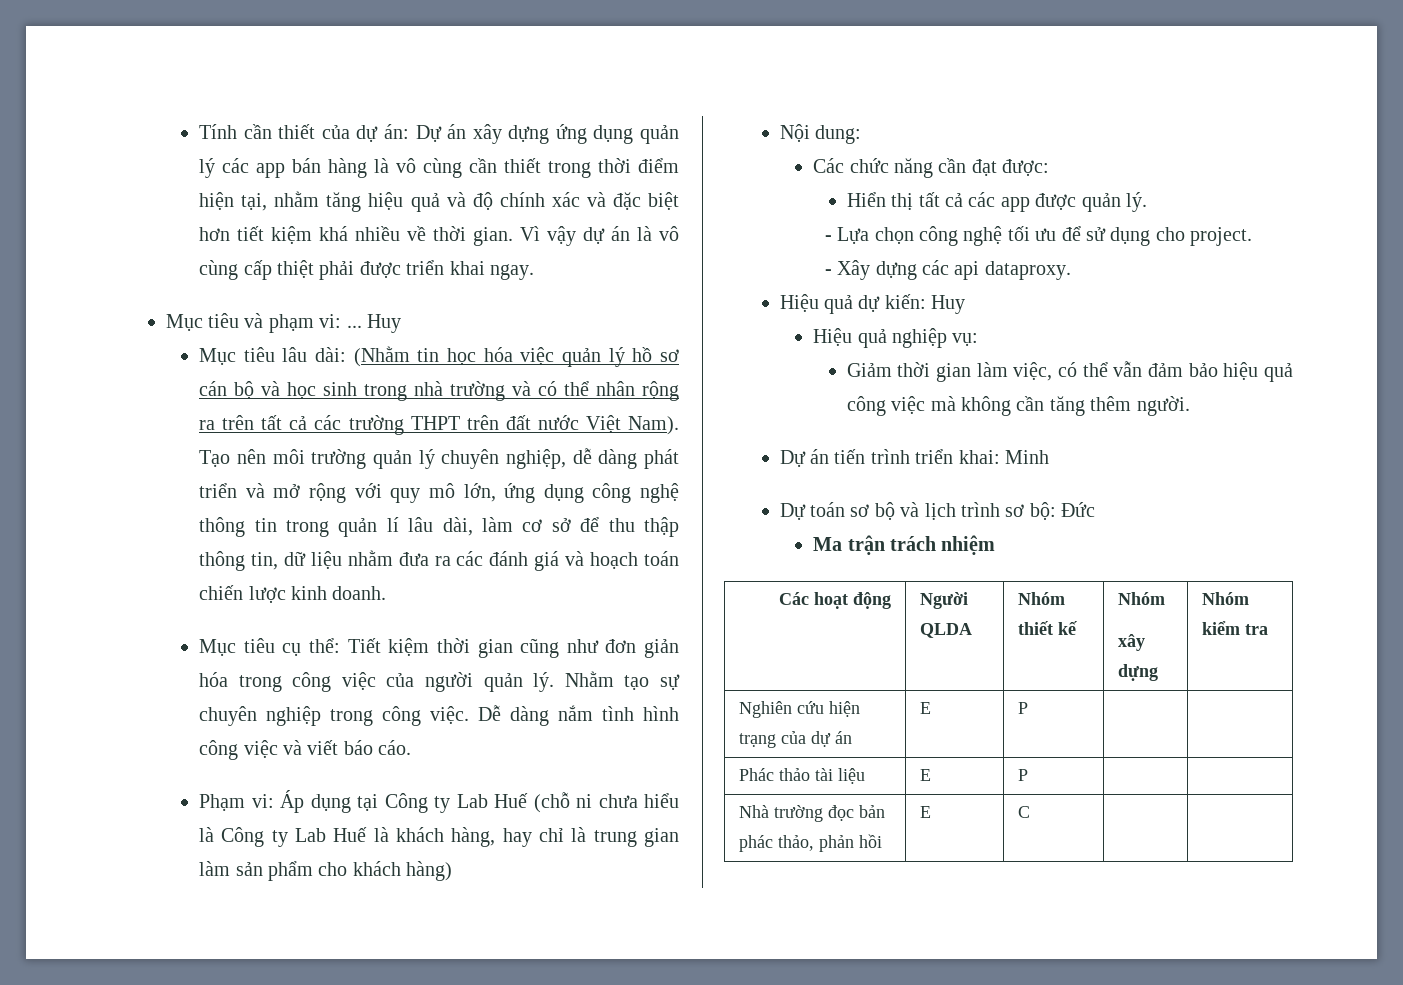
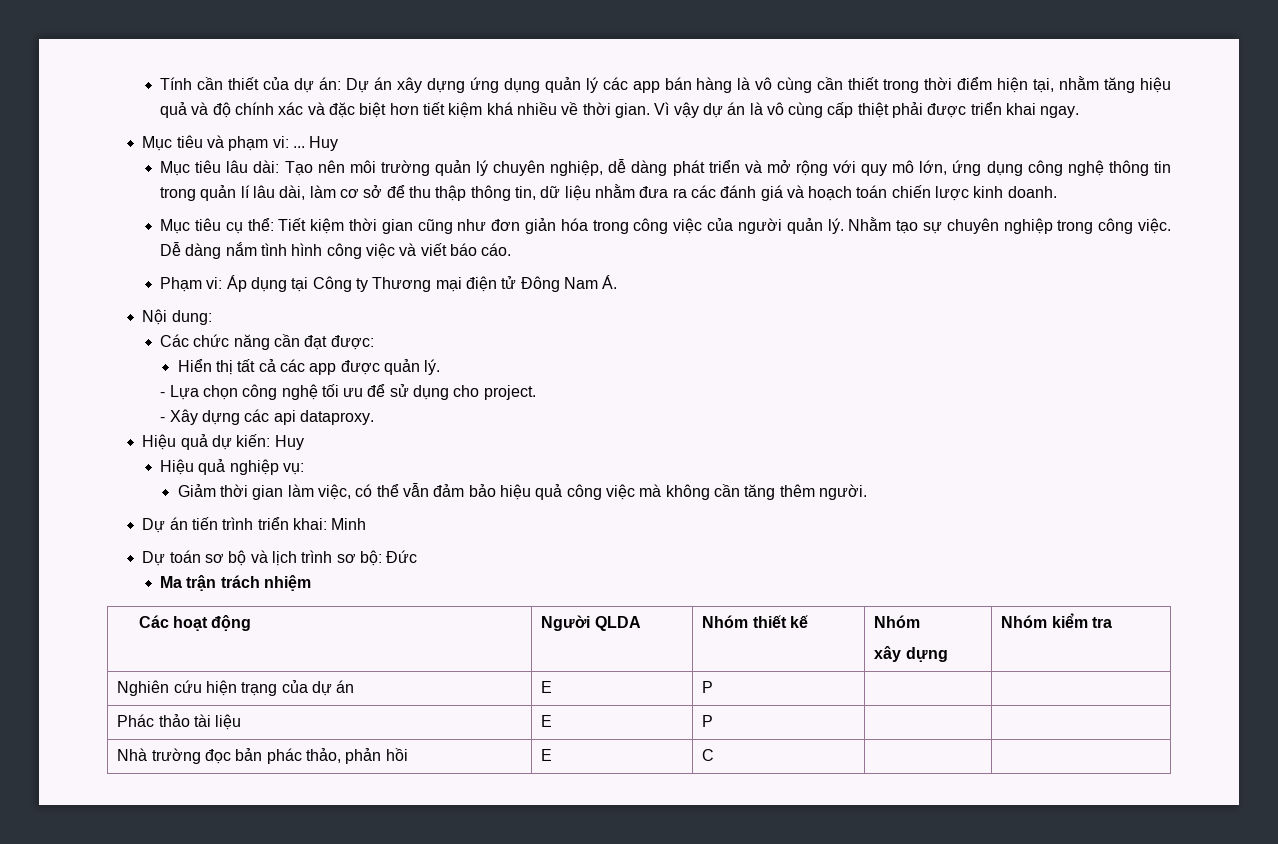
- Mục tiêu lâu dài: (Nhằm tin học hóa việc quản lý hồ sơ cán bộ và học sinh trong nhà trường và có thể nhân rộng ra trên tất cả các trường THPT trên đất nước Việt Nam). Tạo nên môi trường quản lý chuyên nghiệp, dễ dàng phát triển và mở rộng với quy mô lớn, ứng dụng công nghệ thông tin trong quản lí lâu dài, làm cơ sở để thu thập thông tin, dữ liệu nhằm đưa ra các đánh giá và hoạch toán chiến lược kinh doanh.
+ Mục tiêu lâu dài: Tạo nên môi trường quản lý chuyên nghiệp, dễ dàng phát triển và mở rộng với quy mô lớn, ứng dụng công nghệ thông tin trong quản lí lâu dài, làm cơ sở để thu thập thông tin, dữ liệu nhằm đưa ra các đánh giá và hoạch toán chiến lược kinh doanh.
- Phạm vi: Áp dụng tại Công ty Lab Huế (chỗ ni chưa hiểu là Công ty Lab Huế là khách hàng, hay chỉ là trung gian làm sản phẩm cho khách hàng)
+ Phạm vi: Áp dụng tại Công ty Thương mại điện tử Đông Nam Á.

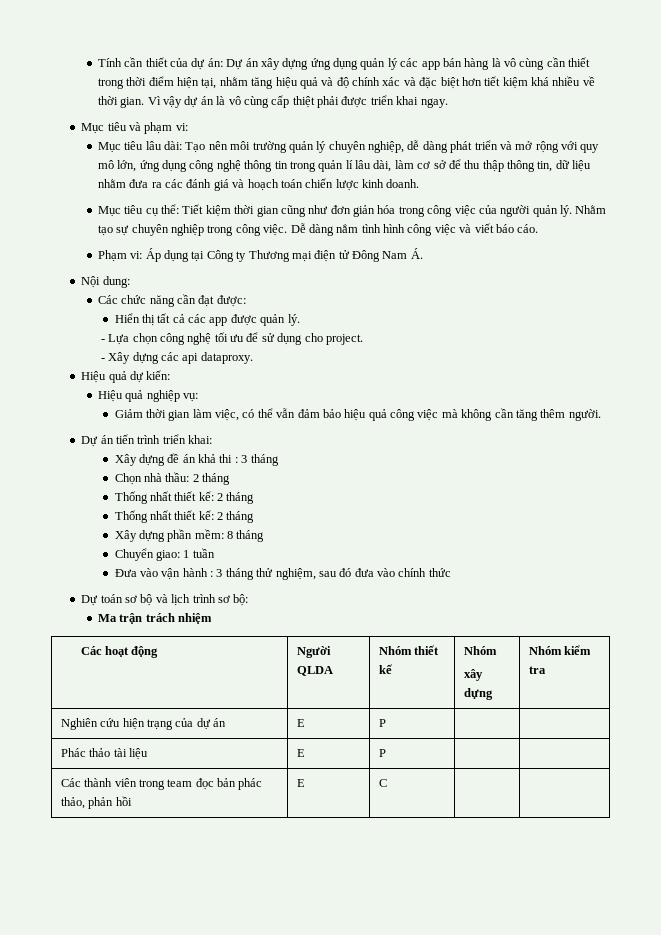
- Mục tiêu và phạm vi: ... Huy
+ Mục tiêu và phạm vi:
- Hiệu quả dự kiến: Huy
+ Hiệu quả dự kiến:
- Dự án tiến trình triển khai: Minh
+ Dự án tiến trình triển khai:
+ Xây dựng đề án khả thi : 3 tháng
+ Chọn nhà thầu: 2 tháng
+ Thống nhất thiết kế: 2 tháng
+ Thống nhất thiết kế: 2 tháng
+ Xây dựng phần mềm: 8 tháng
+ Chuyển giao: 1 tuần
+ Đưa vào vận hành : 3 tháng thử nghiệm, sau đó đưa vào chính thức
- Dự toán sơ bộ và lịch trình sơ bộ: Đức
+ Dự toán sơ bộ và lịch trình sơ bộ:
- Nhà trường đọc bản phác thảo, phản hồi | E | C | |
+ Các thành viên trong team đọc bản phác thảo, phản hồi | E | C | |

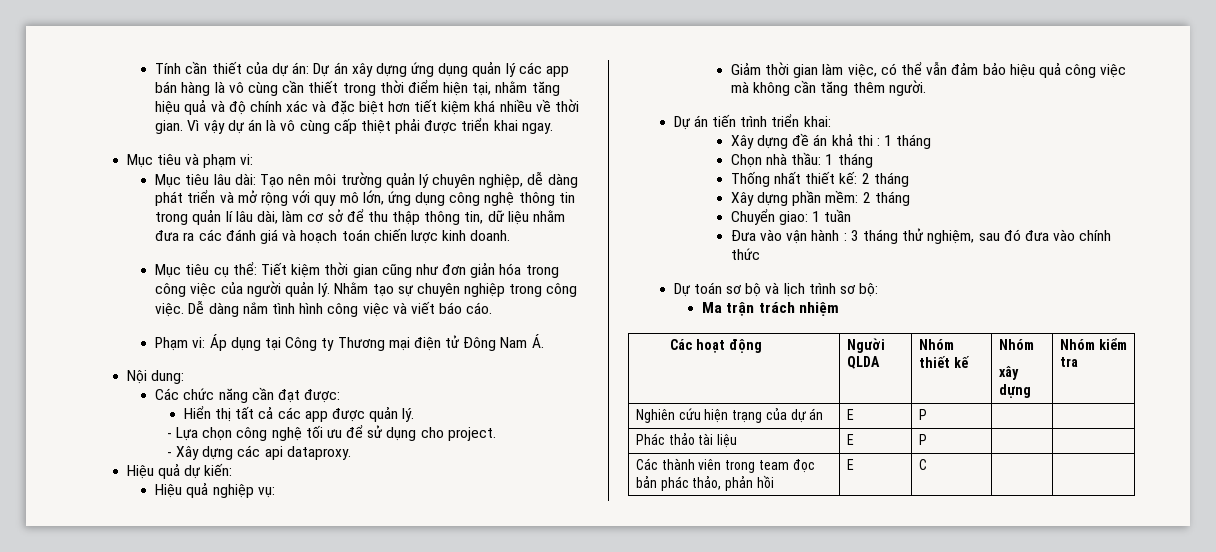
- Xây dựng đề án khả thi : 3 tháng
+ Xây dựng đề án khả thi : 1 tháng
- Chọn nhà thầu: 2 tháng
- Thống nhất thiết kế: 2 tháng
+ Chọn nhà thầu: 1 tháng
- Xây dựng phần mềm: 8 tháng
+ Xây dựng phần mềm: 2 tháng

